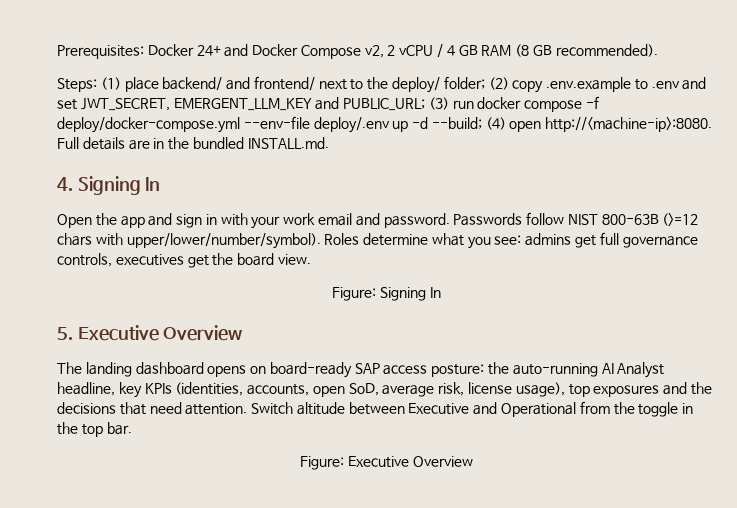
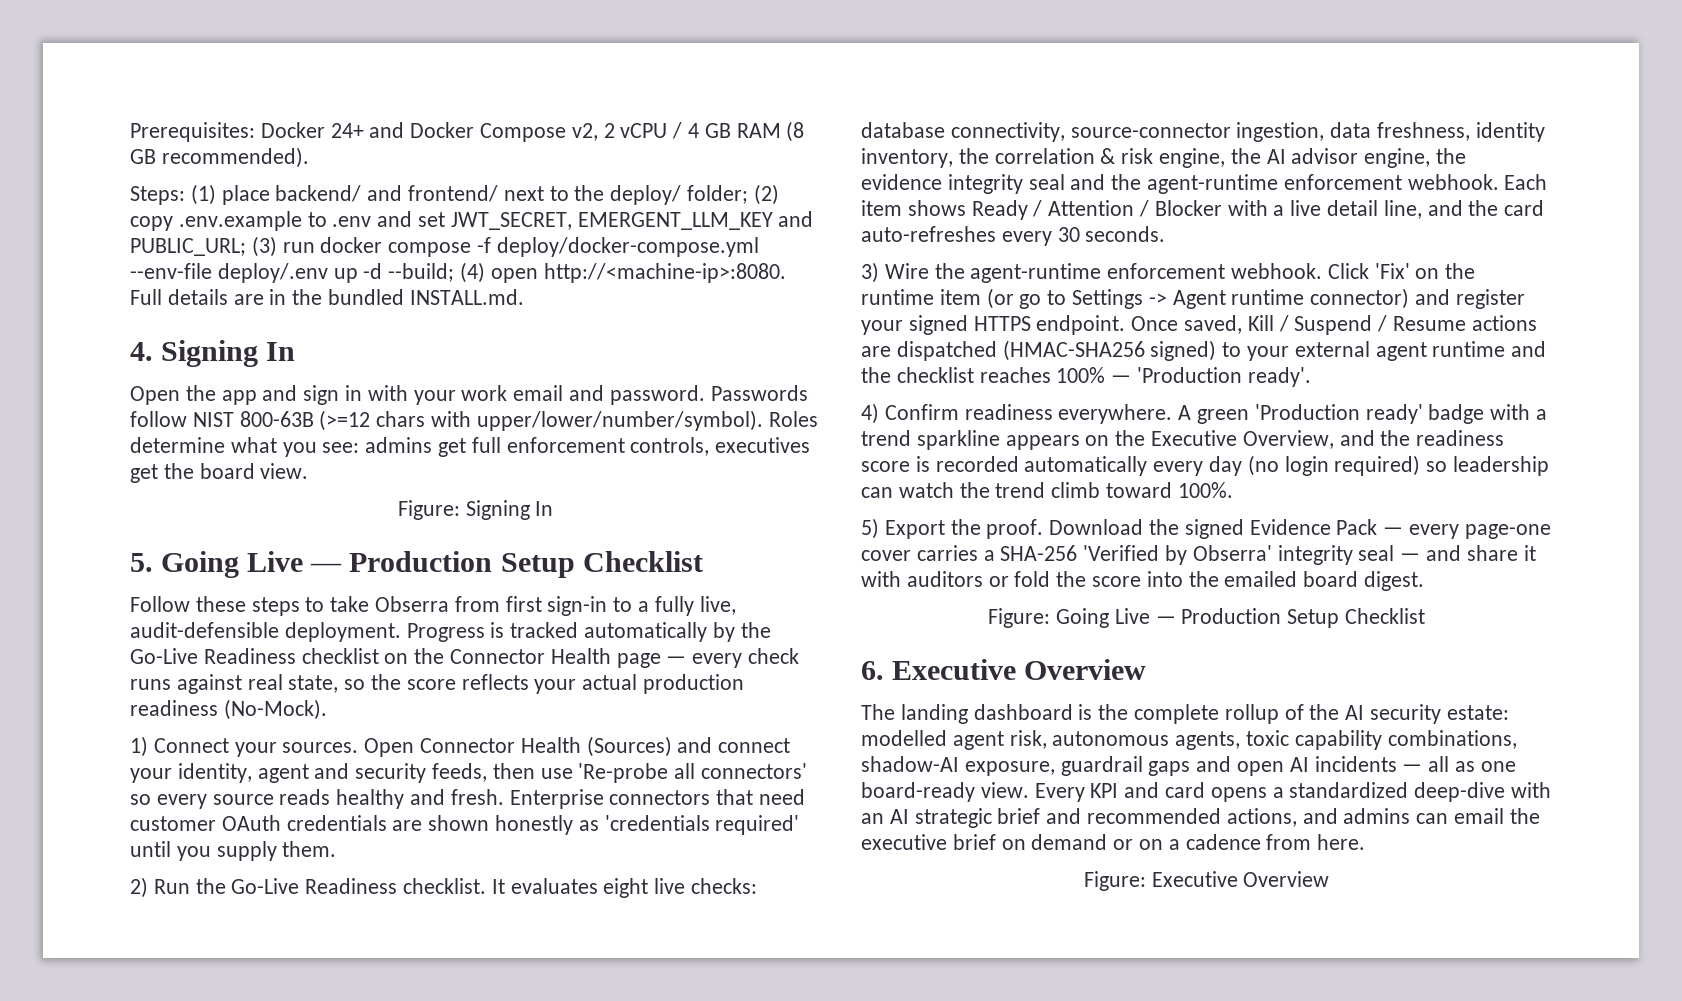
- Roles determine what you see: admins get full governance controls, executives get the board view.
+ Roles determine what you see: admins get full enforcement controls, executives get the board view.
- 5. Executive Overview
+ 5. Going Live — Production Setup Checklist
+ Follow these steps to take Obserra from first sign-in to a fully live, audit-defensible deployment. Progress is tracked automatically by the Go-Live Readiness checklist on the Connector Health page — every check runs against real state, so the score reflects your actual production readiness (No-Mock).
+ 1) Connect your sources. Open Connector Health (Sources) and connect your identity, agent and security feeds, then use 'Re-probe all connectors' so every source reads healthy and fresh. Enterprise connectors that need customer OAuth credentials are shown honestly as 'credentials required' until you supply them.
+ 2) Run the Go-Live Readiness checklist. It evaluates eight live checks: database connectivity, source-connector ingestion, data freshness, identity inventory, the correlation & risk engine, the AI advisor engine, the evidence integrity seal and the agent-runtime enforcement webhook. Each item shows Ready / Attention / Blocker with a live detail line, and the card auto-refreshes every 30 seconds.
+ 3) Wire the agent-runtime enforcement webhook. Click 'Fix' on the runtime item (or go to Settings -> Agent runtime connector) and register your signed HTTPS endpoint. Once saved, Kill / Suspend / Resume actions are dispatched (HMAC-SHA256 signed) to your external agent runtime and the checklist reaches 100% — 'Production ready'.
+ 4) Confirm readiness everywhere. A green 'Production ready' badge with a trend sparkline appears on the Executive Overview, and the readiness score is recorded automatically every day (no login required) so leadership can watch the trend climb toward 100%.
+ 5) Export the proof. Download the signed Evidence Pack — every page-one cover carries a SHA-256 'Verified by Obserra' integrity seal — and share it with auditors or fold the score into the emailed board digest.
+ Figure: Going Live — Production Setup Checklist
+ 6. Executive Overview
- The landing dashboard opens on board-ready SAP access posture: the auto-running AI Analyst headline, key KPIs (identities, accounts, open SoD, average risk, license usage), top exposures and the decisions that need attention. Switch altitude between Executive and Operational from the toggle in the top bar.
+ The landing dashboard is the complete rollup of the AI security estate: modelled agent risk, autonomous agents, toxic capability combinations, shadow-AI exposure, guardrail gaps and open AI incidents — all as one board-ready view. Every KPI and card opens a standardized deep-dive with an AI strategic brief and recommended actions, and admins can email the executive brief on demand or on a cadence from here.

